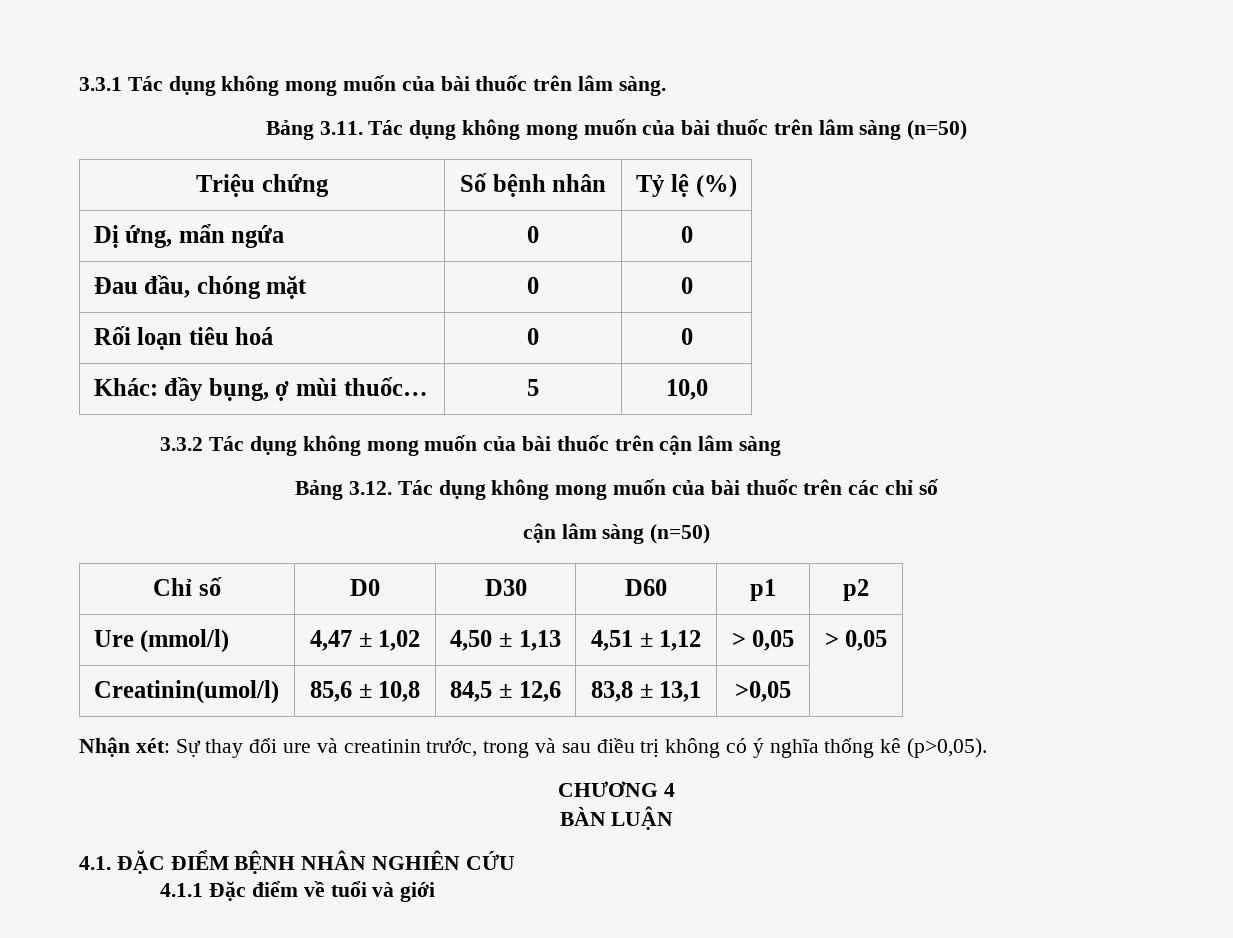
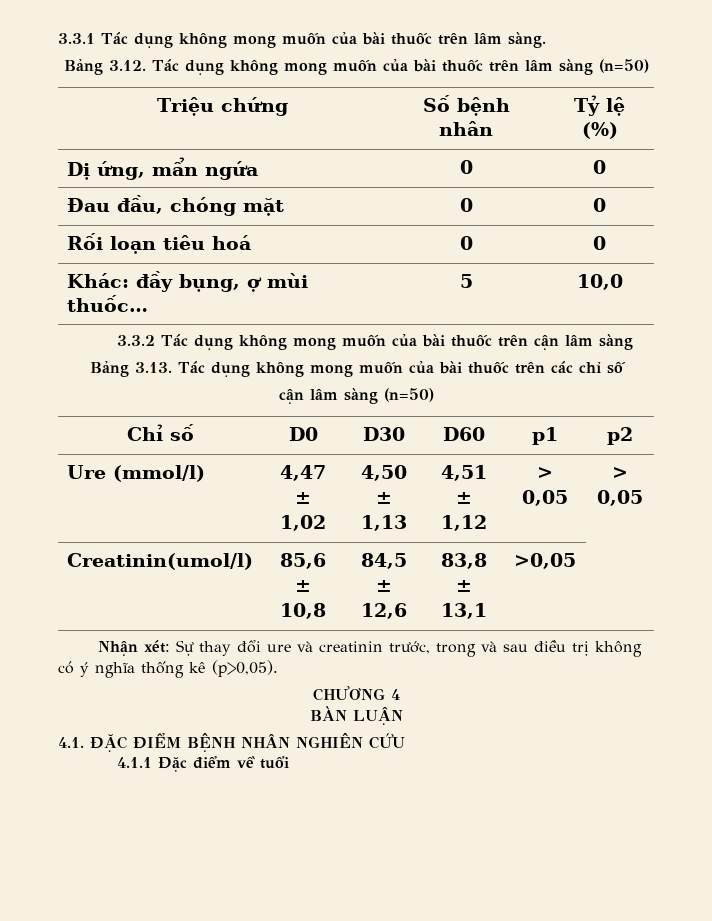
- Bảng 3.11. Tác dụng không mong muốn của bài thuốc trên lâm sàng (n=50)
+ Bảng 3.12. Tác dụng không mong muốn của bài thuốc trên lâm sàng (n=50)
- Bảng 3.12. Tác dụng không mong muốn của bài thuốc trên các chỉ số
+ Bảng 3.13. Tác dụng không mong muốn của bài thuốc trên các chỉ số
- 4.1.1 Đặc điểm về tuổi và giới
+ 4.1.1 Đặc điểm về tuổi

